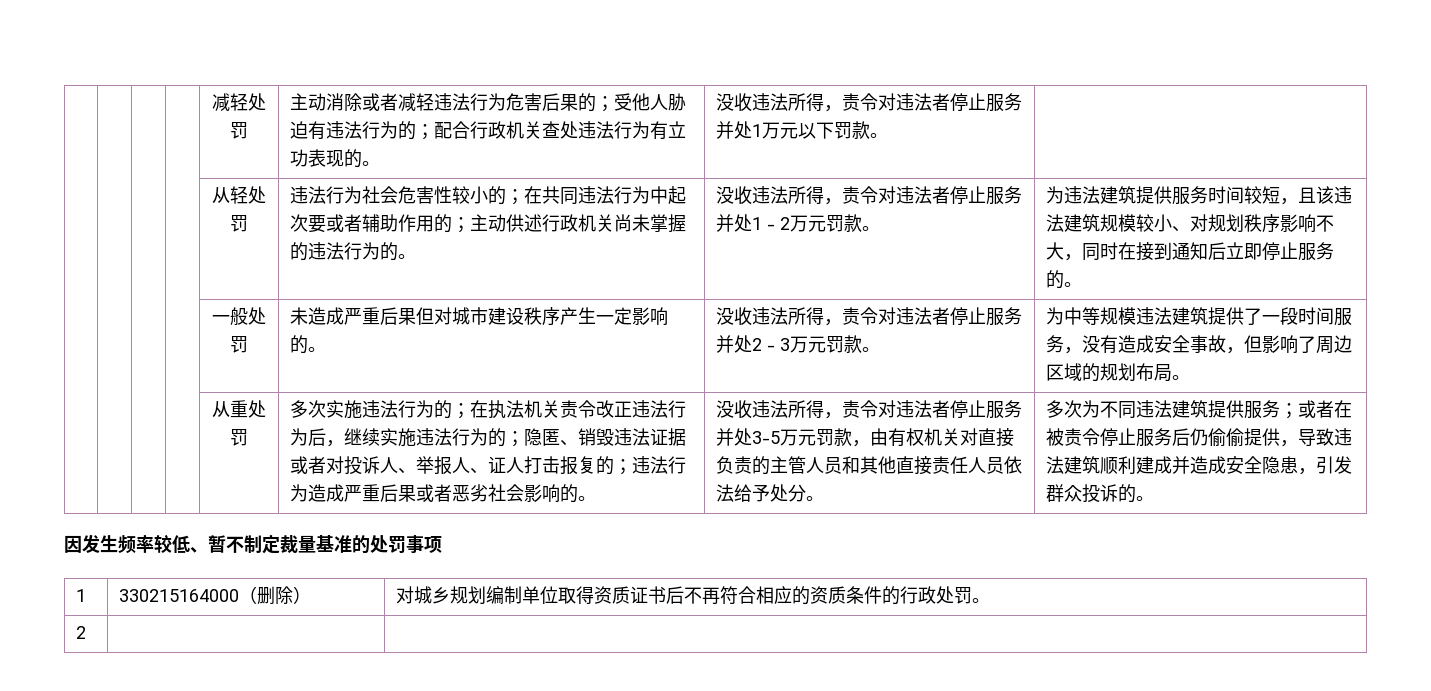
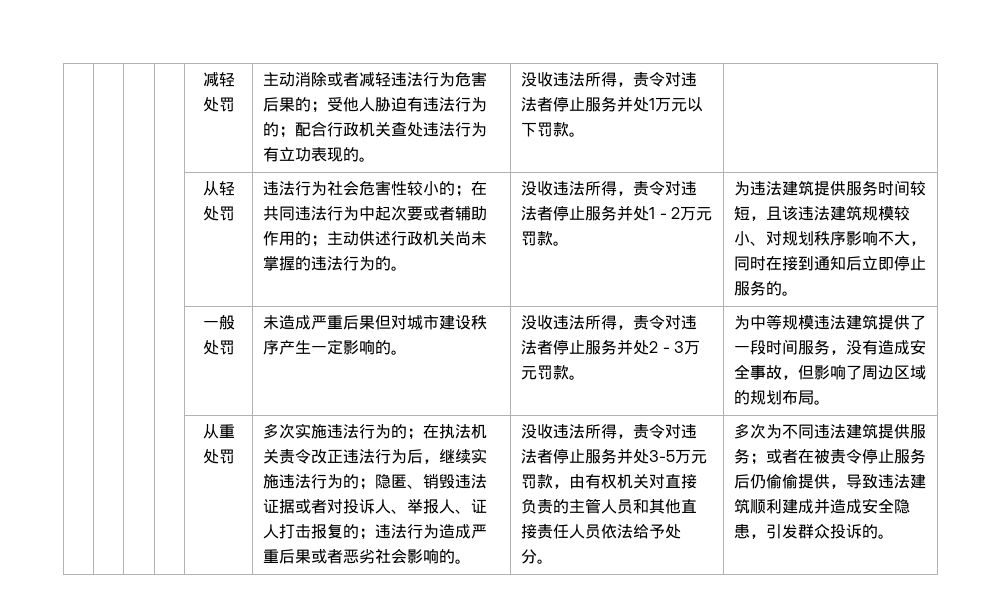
- 因发生频率较低、暂不制定裁量基准的处罚事项
- 1 | 330215164000（删除） | 对城乡规划编制单位取得资质证书后不再符合相应的资质条件的行政处罚。
- 2 | |

